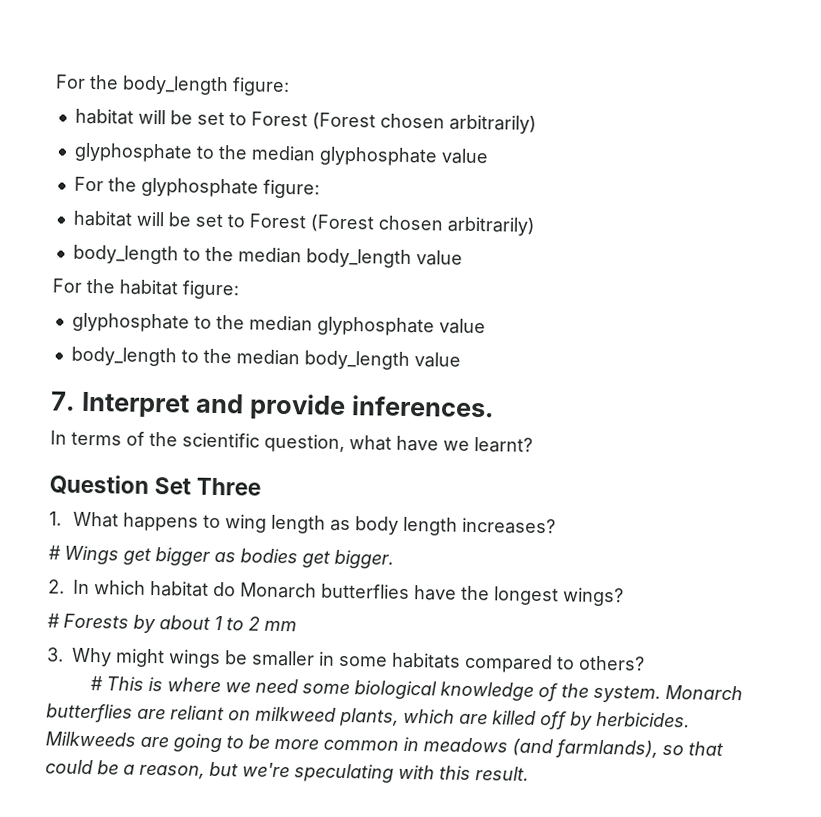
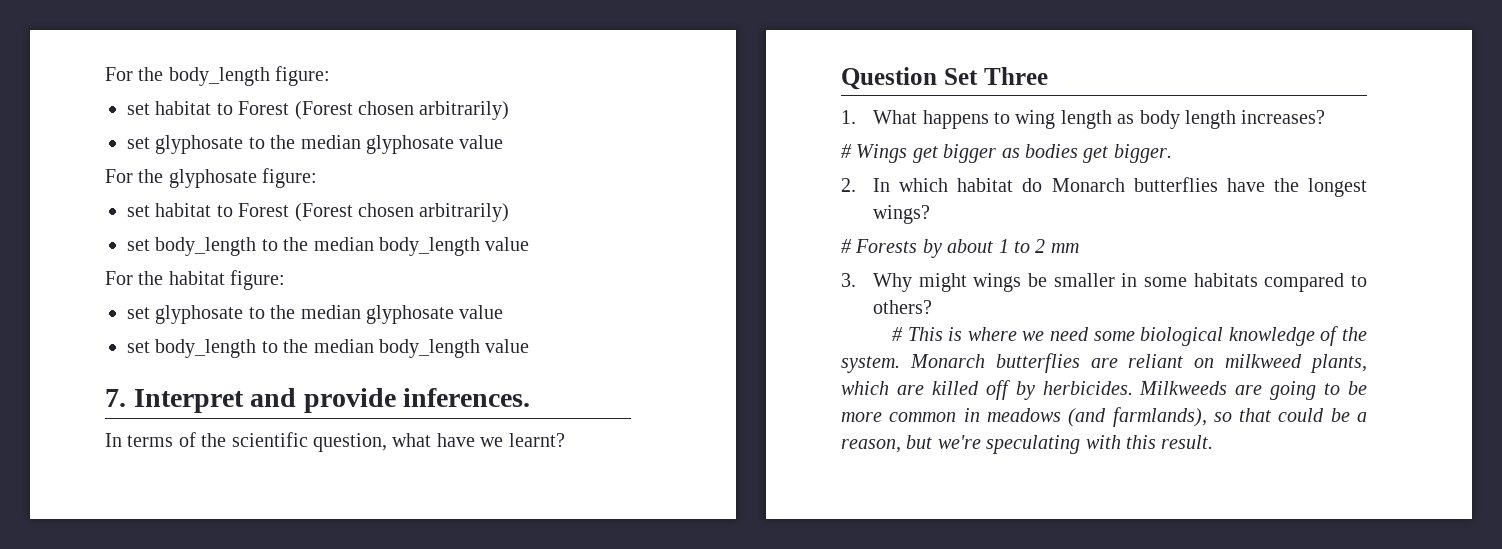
  For the body_length figure:
- habitat will be set to Forest (Forest chosen arbitrarily)
- glyphosphate to the median glyphosphate value
- For the glyphosphate figure:
- habitat will be set to Forest (Forest chosen arbitrarily)
- body_length to the median body_length value
+ set habitat to Forest (Forest chosen arbitrarily)
+ set glyphosate to the median glyphosate value
+ For the glyphosate figure:
+ set habitat to Forest (Forest chosen arbitrarily)
+ set body_length to the median body_length value
  For the habitat figure:
- glyphosphate to the median glyphosphate value
- body_length to the median body_length value
+ set glyphosate to the median glyphosate value
+ set body_length to the median body_length value

